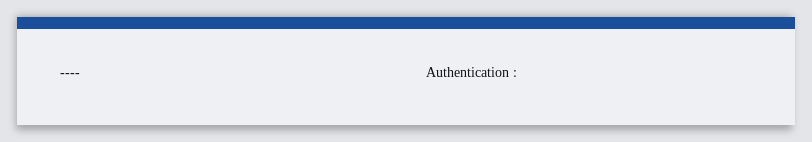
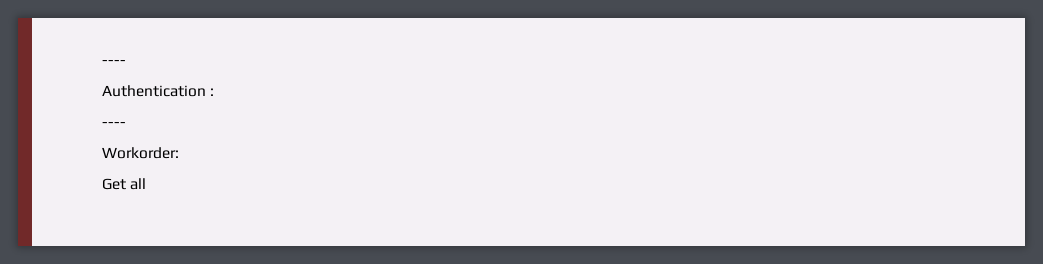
  Authentication :
+ ----
+ Workorder:
+ Get all

